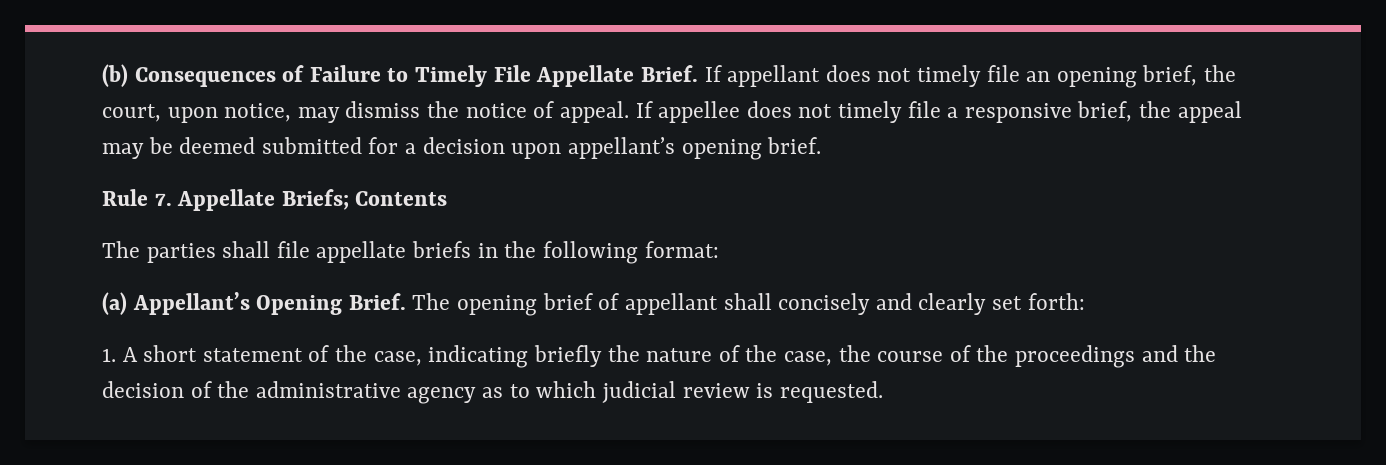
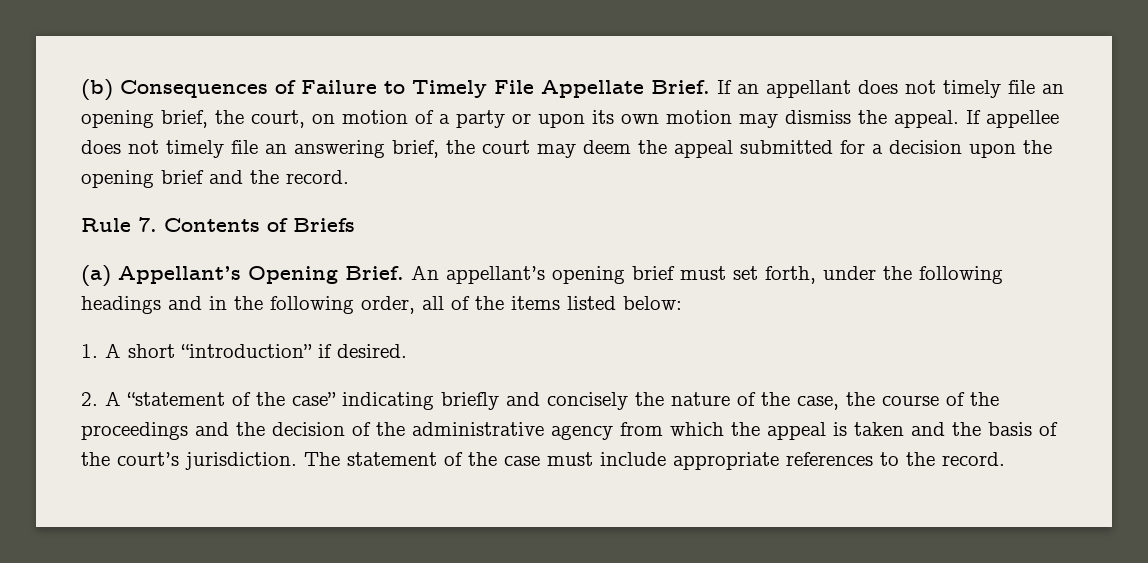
- If appellant does not timely file an opening brief, the court, upon notice, may dismiss the notice of appeal.
+ If an appellant does not timely file an opening brief, the court, on motion of a party or upon its own motion may dismiss the appeal.
- If appellee does not timely file a responsive brief, the appeal may be deemed submitted for a decision upon appellant’s opening brief.
+ If appellee does not timely file an answering brief, the court may deem the appeal submitted for a decision upon the opening brief and the record.
- Rule 7. Appellate Briefs; Contents
- The parties shall file appellate briefs in the following format:
- (a) Appellant’s Opening Brief. The opening brief of appellant shall concisely and clearly set forth:
- 1. A short statement of the case, indicating briefly the nature of the case, the course of the proceedings and the decision of the administrative agency as to which judicial review is requested.
+ Rule 7. Contents of Briefs
+ (a) Appellant’s Opening Brief. An appellant’s opening brief must set forth, under the following headings and in the following order, all of the items listed below:
+ 1. A short “introduction” if desired.
+ 2. A “statement of the case” indicating briefly and concisely the nature of the case, the course of the proceedings and the decision of the administrative agency from which the appeal is taken and the basis of the court’s jurisdiction. The statement of the case must include appropriate references to the record.

